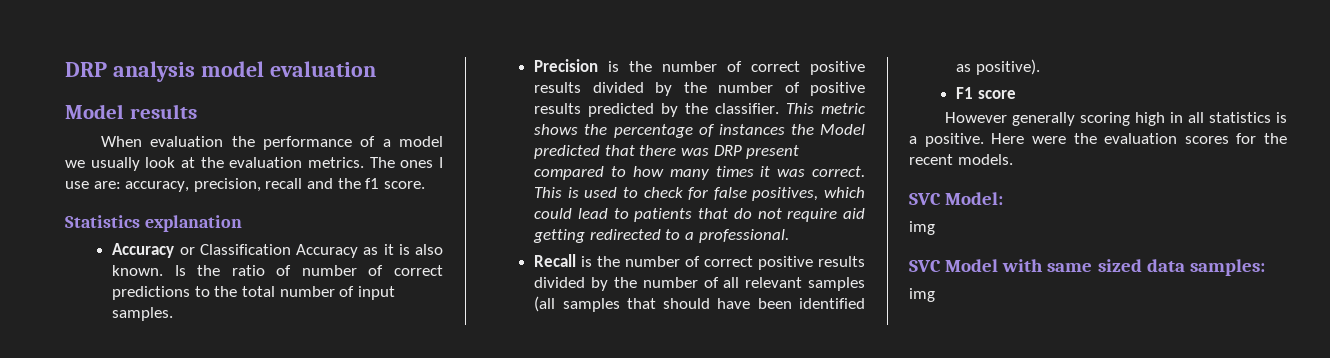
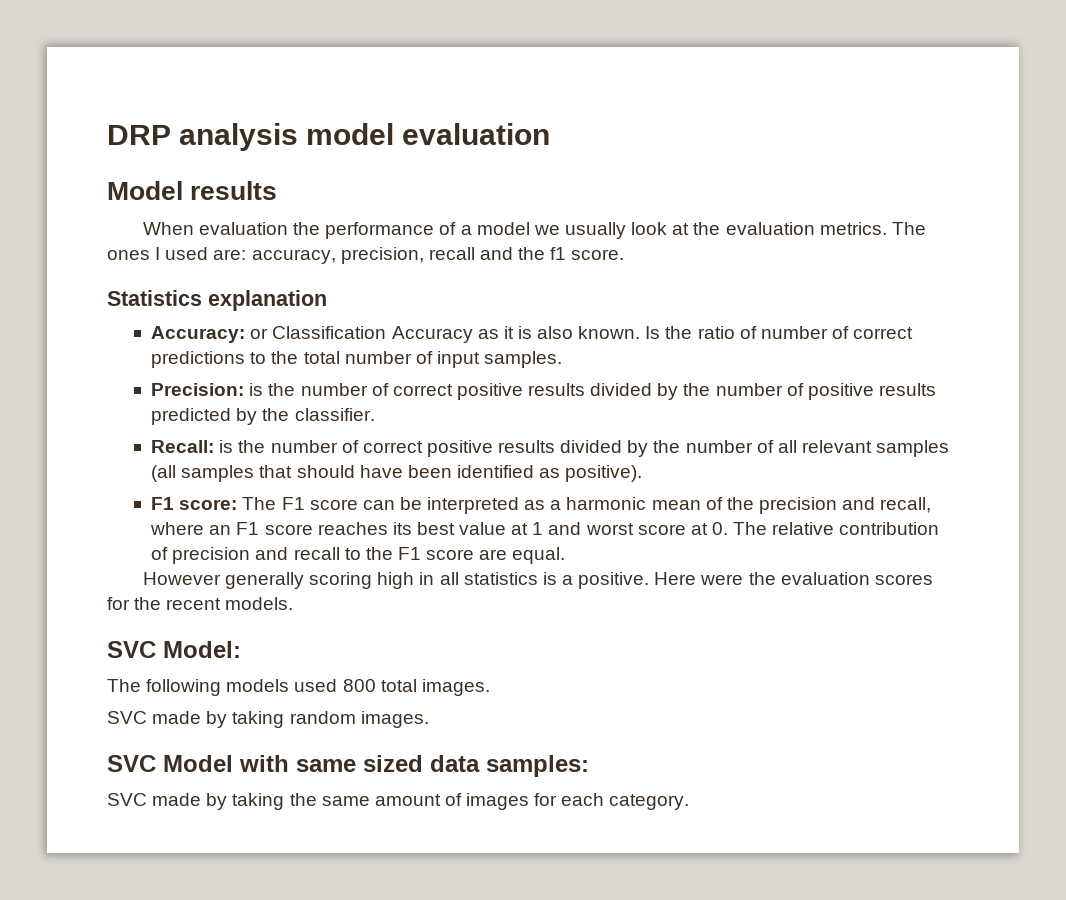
- The ones I use are: accuracy, precision, recall and the f1 score.
+ The ones I used are: accuracy, precision, recall and the f1 score.
- Accuracy or Classification Accuracy as it is also known.
+ Accuracy: or Classification Accuracy as it is also known.
- Precision is the number of correct positive results divided by the number of positive results predicted by the classifier. This metric shows the percentage of instances the Model predicted that there was DRP present compared to how many times it was correct. This is used to check for false positives, which could lead to patients that do not require aid getting redirected to a professional.
- Recall is the number of correct positive results divided by the number of all relevant samples (all samples that should have been identified as positive).
+ Precision: is the number of correct positive results divided by the number of positive results predicted by the classifier.
+ Recall: is the number of correct positive results divided by the number of all relevant samples (all samples that should have been identified as positive).
- F1 score
+ F1 score: The F1 score can be interpreted as a harmonic mean of the precision and recall, where an F1 score reaches its best value at 1 and worst score at 0. The relative contribution of precision and recall to the F1 score are equal.
  SVC Model:
- img
+ The following models used 800 total images.
+ SVC made by taking random images.
  SVC Model with same sized data samples:
- img
+ SVC made by taking the same amount of images for each category.

